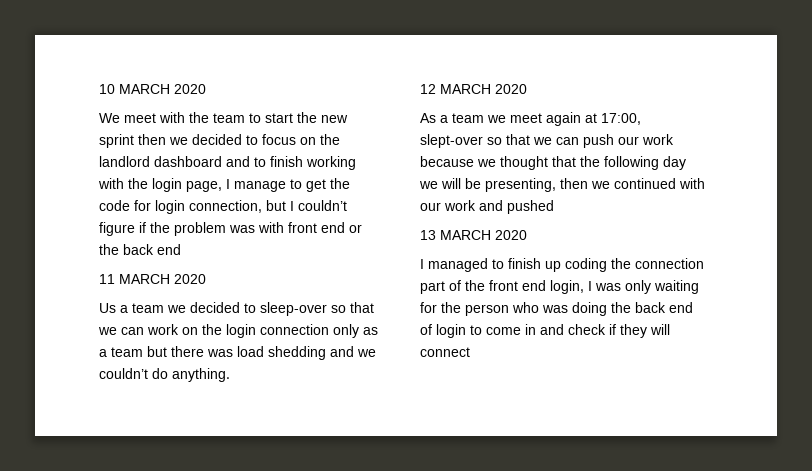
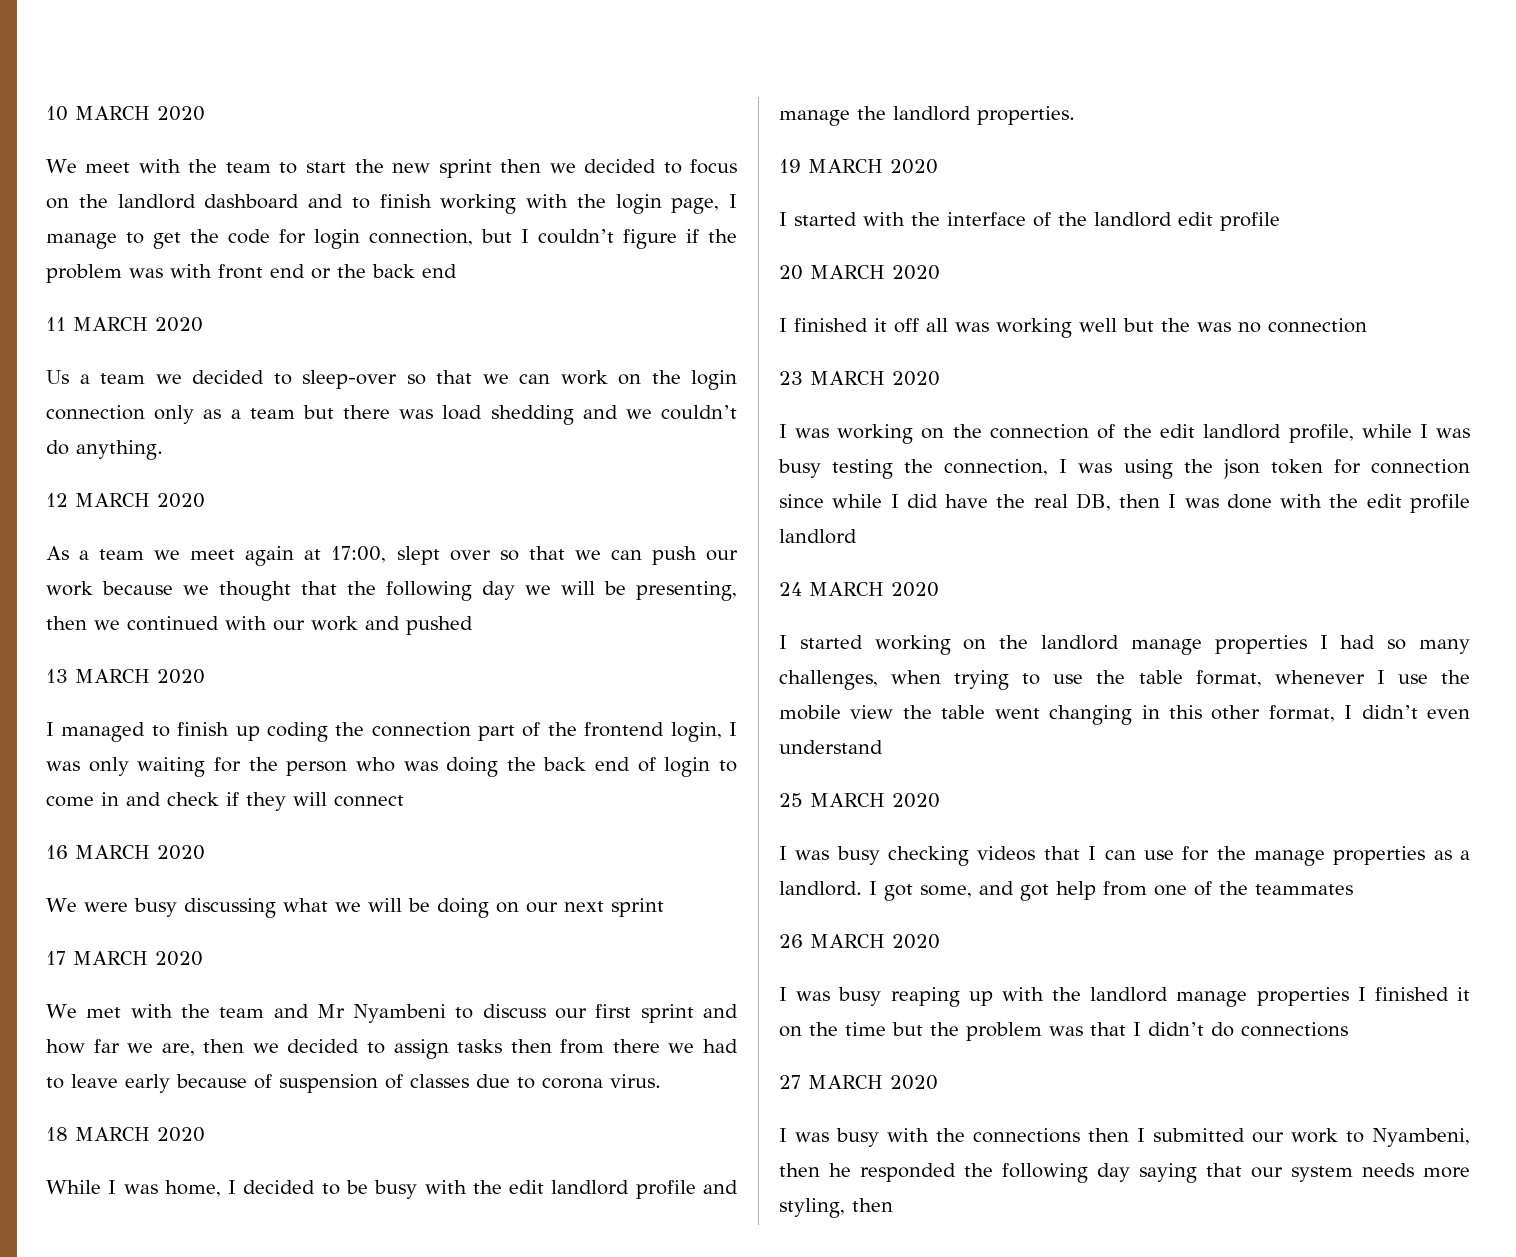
- As a team we meet again at 17:00, slept-over so that we can push our work because we thought that the following day we will be presenting, then we continued with our work and pushed
+ As a team we meet again at 17:00, slept over so that we can push our work because we thought that the following day we will be presenting, then we continued with our work and pushed
- I managed to finish up coding the connection part of the front end login, I was only waiting for the person who was doing the back end of login to come in and check if they will connect
+ I managed to finish up coding the connection part of the frontend login, I was only waiting for the person who was doing the back end of login to come in and check if they will connect
+ 16 MARCH 2020
+ We were busy discussing what we will be doing on our next sprint
+ 17 MARCH 2020
+ We met with the team and Mr Nyambeni to discuss our first sprint and how far we are, then we decided to assign tasks then from there we had to leave early because of suspension of classes due to corona virus.
+ 18 MARCH 2020
+ While I was home, I decided to be busy with the edit landlord profile and manage the landlord properties.
+ 19 MARCH 2020
+ I started with the interface of the landlord edit profile
+ 20 MARCH 2020
+ I finished it off all was working well but the was no connection
+ 23 MARCH 2020
+ I was working on the connection of the edit landlord profile, while I was busy testing the connection, I was using the json token for connection since while I did have the real DB, then I was done with the edit profile landlord
+ 24 MARCH 2020
+ I started working on the landlord manage properties I had so many challenges, when trying to use the table format, whenever I use the mobile view the table went changing in this other format, I didn’t even understand
+ 25 MARCH 2020
+ I was busy checking videos that I can use for the manage properties as a landlord. I got some, and got help from one of the teammates
+ 26 MARCH 2020
+ I was busy reaping up with the landlord manage properties I finished it on the time but the problem was that I didn’t do connections
+ 27 MARCH 2020
+ I was busy with the connections then I submitted our work to Nyambeni, then he responded the following day saying that our system needs more styling, then

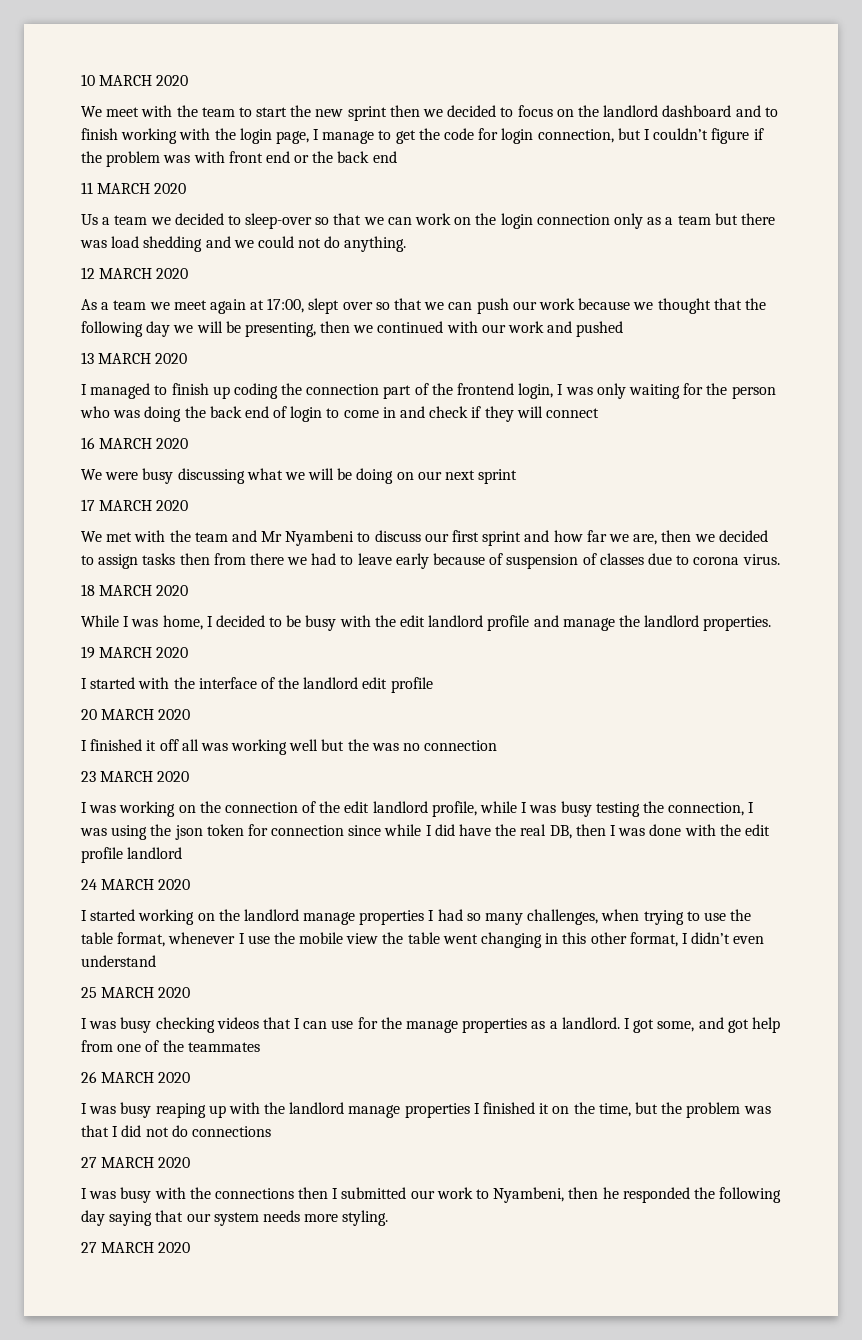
- Us a team we decided to sleep-over so that we can work on the login connection only as a team but there was load shedding and we couldn’t do anything.
+ Us a team we decided to sleep-over so that we can work on the login connection only as a team but there was load shedding and we could not do anything.
- I was busy reaping up with the landlord manage properties I finished it on the time but the problem was that I didn’t do connections
+ I was busy reaping up with the landlord manage properties I finished it on the time, but the problem was that I did not do connections
- I was busy with the connections then I submitted our work to Nyambeni, then he responded the following day saying that our system needs more styling, then
+ I was busy with the connections then I submitted our work to Nyambeni, then he responded the following day saying that our system needs more styling.
+ 27 MARCH 2020

